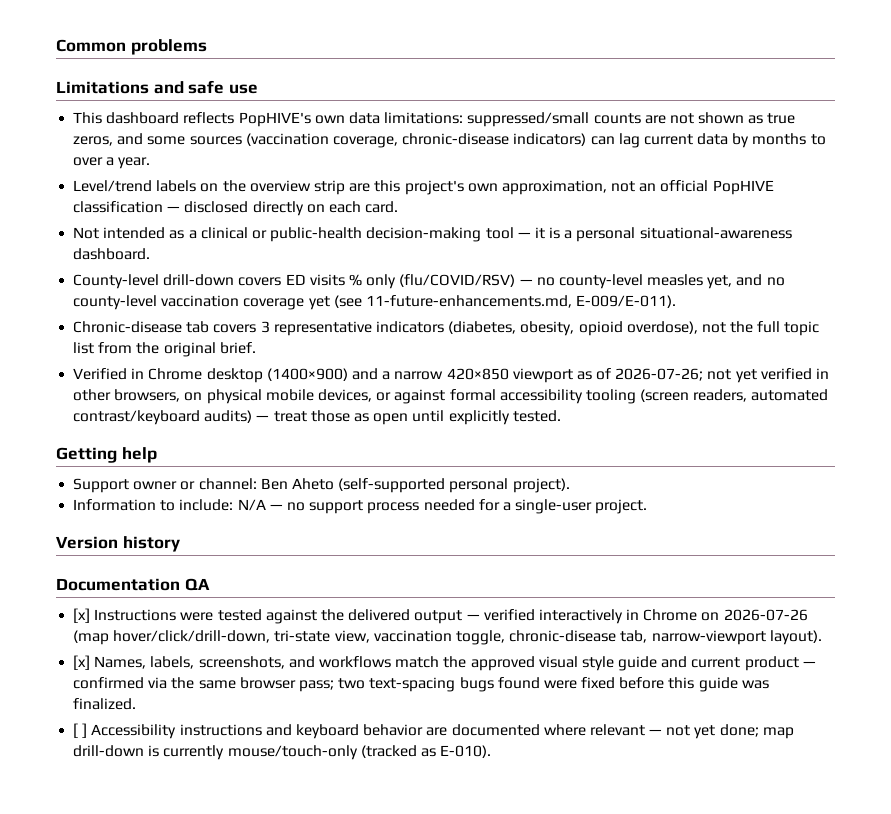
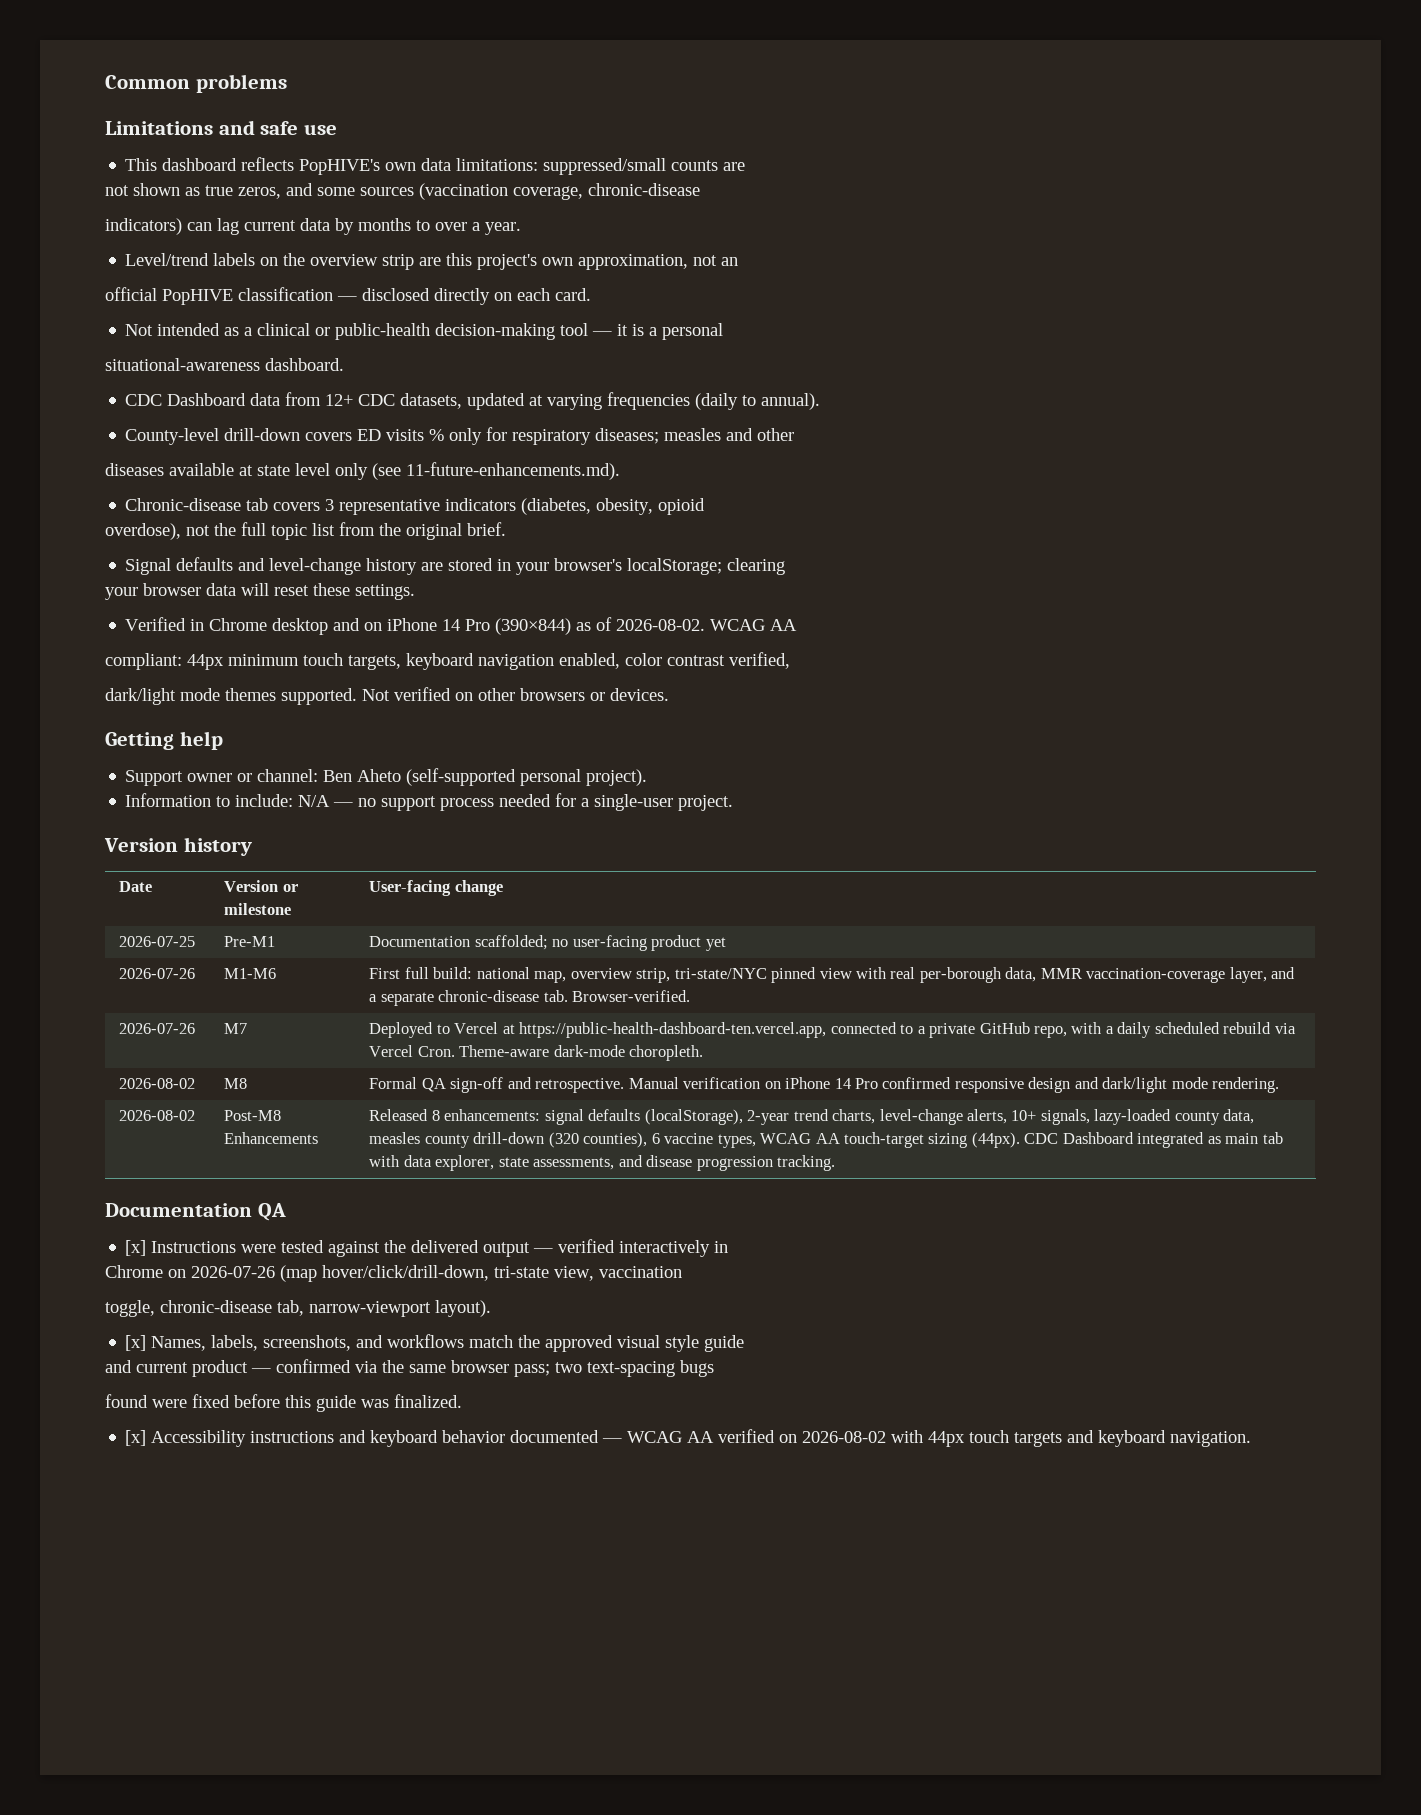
- This dashboard reflects PopHIVE's own data limitations: suppressed/small counts are not shown as true zeros, and some sources (vaccination coverage, chronic-disease indicators) can lag current data by months to over a year.
+ This dashboard reflects PopHIVE's own data limitations: suppressed/small counts are
+ not shown as true zeros, and some sources (vaccination coverage, chronic-disease
+ indicators) can lag current data by months to over a year.
- Level/trend labels on the overview strip are this project's own approximation, not an official PopHIVE classification — disclosed directly on each card.
+ Level/trend labels on the overview strip are this project's own approximation, not an
+ official PopHIVE classification — disclosed directly on each card.
- Not intended as a clinical or public-health decision-making tool — it is a personal situational-awareness dashboard.
+ Not intended as a clinical or public-health decision-making tool — it is a personal
+ situational-awareness dashboard.
+ CDC Dashboard data from 12+ CDC datasets, updated at varying frequencies (daily to annual).
- County-level drill-down covers ED visits % only (flu/COVID/RSV) — no county-level measles yet, and no county-level vaccination coverage yet (see 11-future-enhancements.md, E-009/E-011).
+ County-level drill-down covers ED visits % only for respiratory diseases; measles and other
+ diseases available at state level only (see 11-future-enhancements.md).
- Chronic-disease tab covers 3 representative indicators (diabetes, obesity, opioid overdose), not the full topic list from the original brief.
+ Chronic-disease tab covers 3 representative indicators (diabetes, obesity, opioid
+ overdose), not the full topic list from the original brief.
- Verified in Chrome desktop (1400×900) and a narrow 420×850 viewport as of 2026-07-26; not yet verified in other browsers, on physical mobile devices, or against formal accessibility tooling (screen readers, automated contrast/keyboard audits) — treat those as open until explicitly tested.
+ Signal defaults and level-change history are stored in your browser's localStorage; clearing
+ your browser data will reset these settings.
+ Verified in Chrome desktop and on iPhone 14 Pro (390×844) as of 2026-08-02. WCAG AA
+ compliant: 44px minimum touch targets, keyboard navigation enabled, color contrast verified,
+ dark/light mode themes supported. Not verified on other browsers or devices.
+ Date | Version or milestone | User-facing change
+ 2026-07-25 | Pre-M1 | Documentation scaffolded; no user-facing product yet
+ 2026-07-26 | M1-M6 | First full build: national map, overview strip, tri-state/NYC pinned view with real per-borough data, MMR vaccination-coverage layer, and a separate chronic-disease tab. Browser-verified.
+ 2026-07-26 | M7 | Deployed to Vercel at https://public-health-dashboard-ten.vercel.app, connected to a private GitHub repo, with a daily scheduled rebuild via Vercel Cron. Theme-aware dark-mode choropleth.
+ 2026-08-02 | M8 | Formal QA sign-off and retrospective. Manual verification on iPhone 14 Pro confirmed responsive design and dark/light mode rendering.
+ 2026-08-02 | Post-M8 Enhancements | Released 8 enhancements: signal defaults (localStorage), 2-year trend charts, level-change alerts, 10+ signals, lazy-loaded county data, measles county drill-down (320 counties), 6 vaccine types, WCAG AA touch-target sizing (44px). CDC Dashboard integrated as main tab with data explorer, state assessments, and disease progression tracking.
- [x] Instructions were tested against the delivered output — verified interactively in Chrome on 2026-07-26 (map hover/click/drill-down, tri-state view, vaccination toggle, chronic-disease tab, narrow-viewport layout).
+ [x] Instructions were tested against the delivered output — verified interactively in
+ Chrome on 2026-07-26 (map hover/click/drill-down, tri-state view, vaccination
+ toggle, chronic-disease tab, narrow-viewport layout).
- [x] Names, labels, screenshots, and workflows match the approved visual style guide and current product — confirmed via the same browser pass; two text-spacing bugs found were fixed before this guide was finalized.
+ [x] Names, labels, screenshots, and workflows match the approved visual style guide
+ and current product — confirmed via the same browser pass; two text-spacing bugs
+ found were fixed before this guide was finalized.
- [ ] Accessibility instructions and keyboard behavior are documented where relevant — not yet done; map drill-down is currently mouse/touch-only (tracked as E-010).
+ [x] Accessibility instructions and keyboard behavior documented — WCAG AA verified on 2026-08-02 with 44px touch targets and keyboard navigation.

